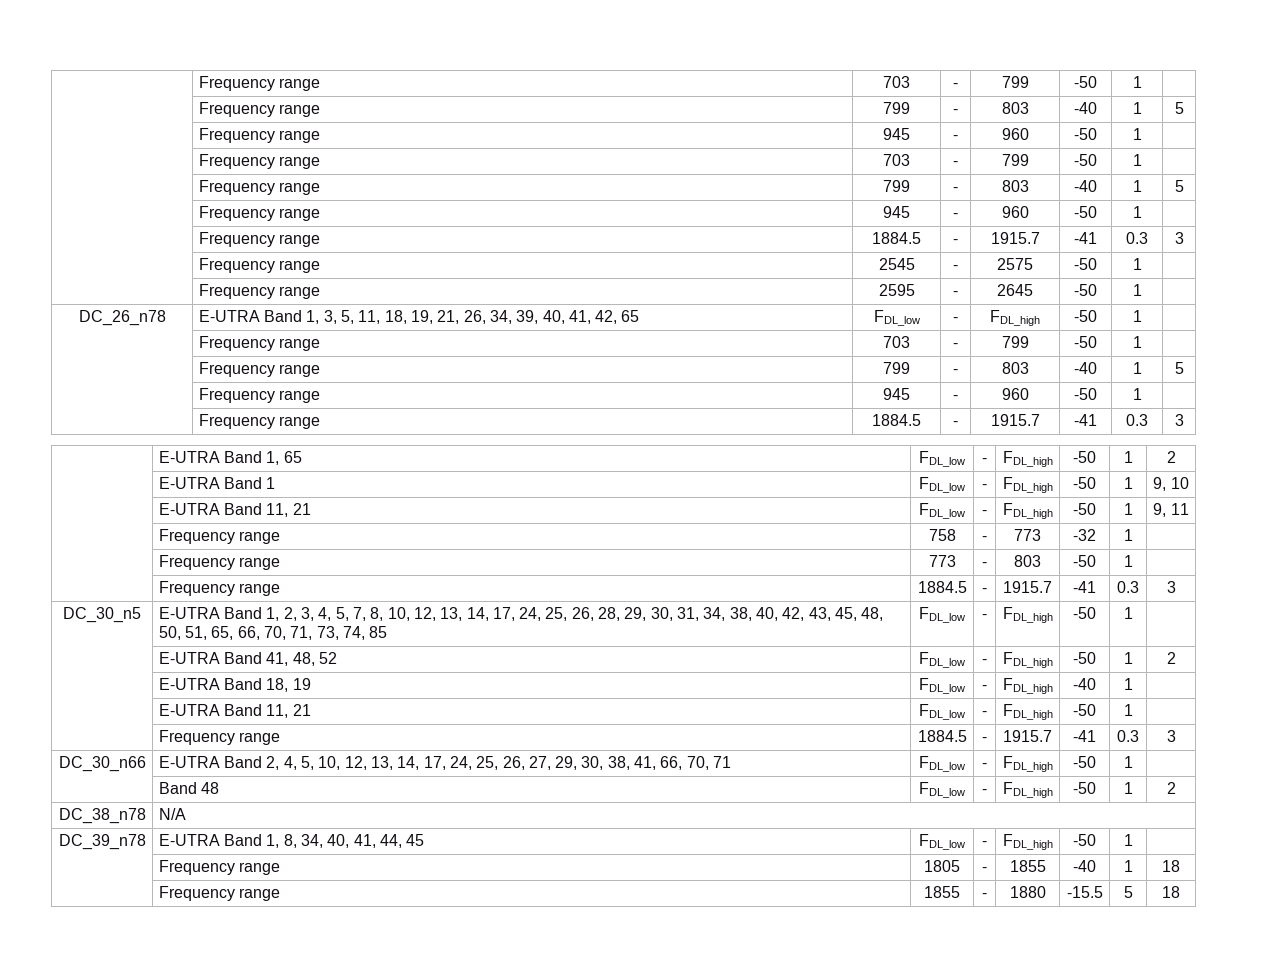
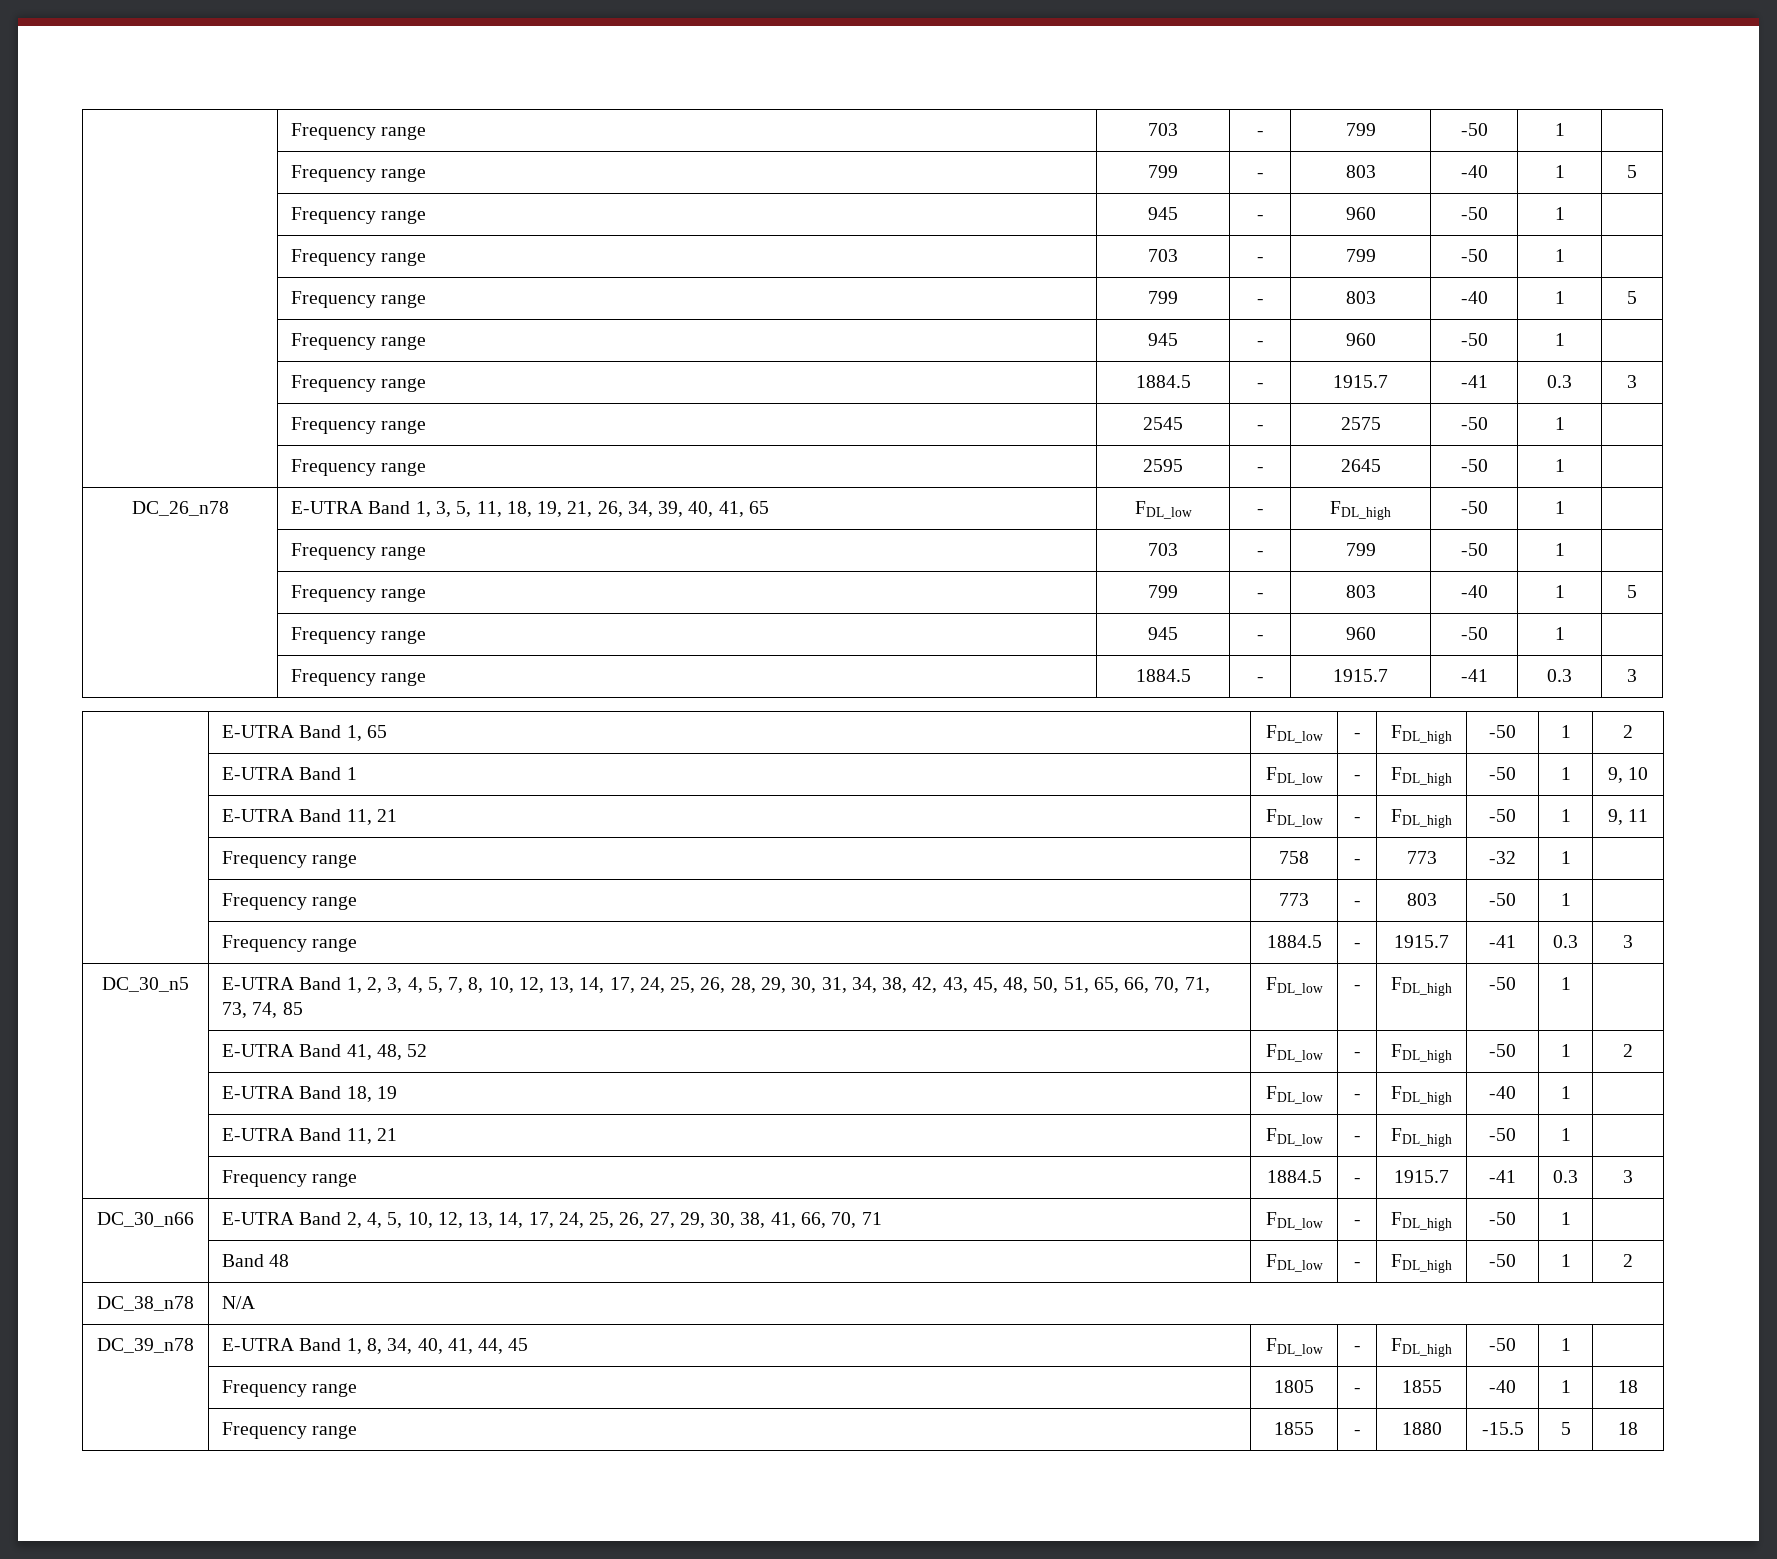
- DC_26_n78 | E-UTRA Band 1, 3, 5, 11, 18, 19, 21, 26, 34, 39, 40, 41, 42, 65 | FDL_low | - | FDL_high | -50 | 1 |
+ DC_26_n78 | E-UTRA Band 1, 3, 5, 11, 18, 19, 21, 26, 34, 39, 40, 41, 65 | FDL_low | - | FDL_high | -50 | 1 |
- E-UTRA Band 1, 2, 3, 4, 5, 7, 8, 10, 12, 13, 14, 17, 24, 25, 26, 28, 29, 30, 31, 34, 38, 40, 42, 43, 45, 48, 50, 51, 65, 66, 70, 71, 73, 74, 85
+ E-UTRA Band 1, 2, 3, 4, 5, 7, 8, 10, 12, 13, 14, 17, 24, 25, 26, 28, 29, 30, 31, 34, 38, 42, 43, 45, 48, 50, 51, 65, 66, 70, 71, 73, 74, 85

